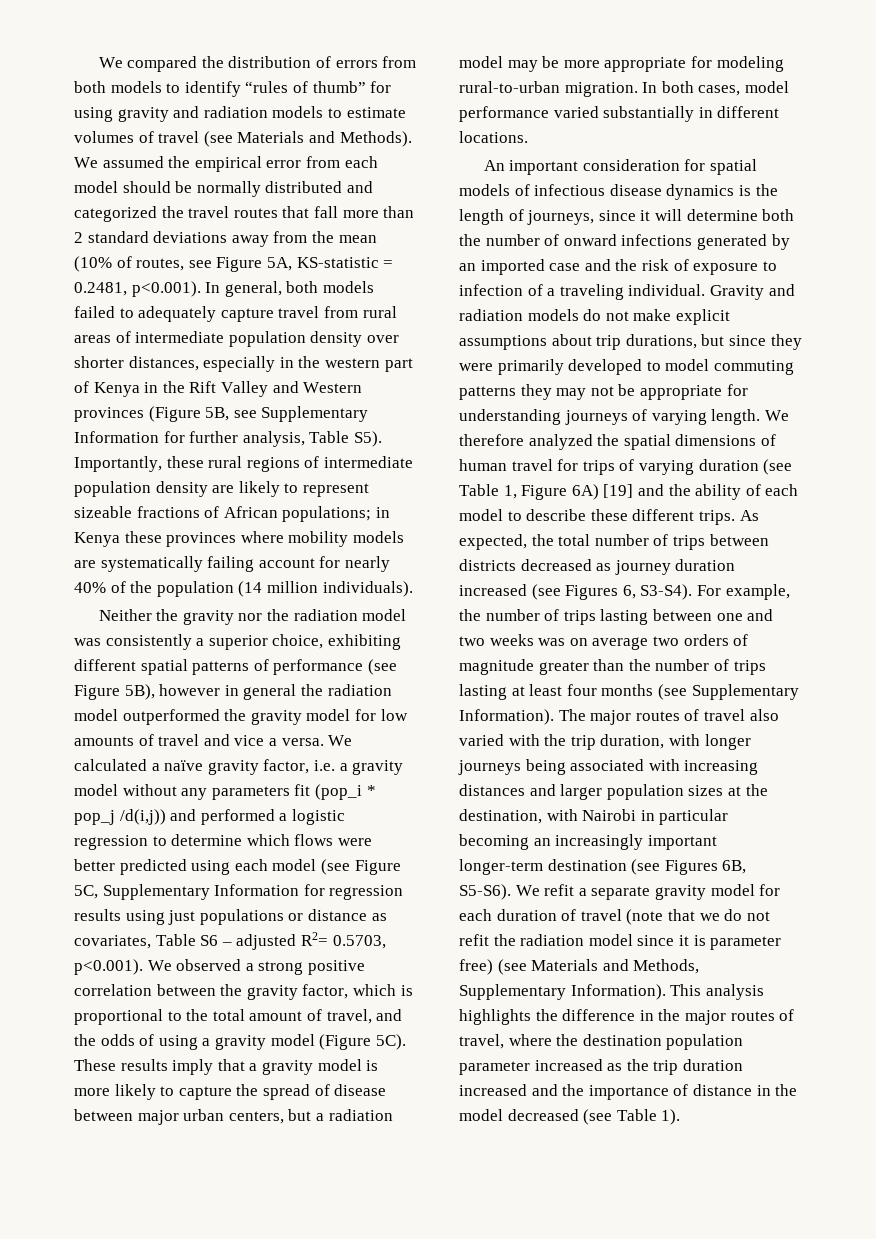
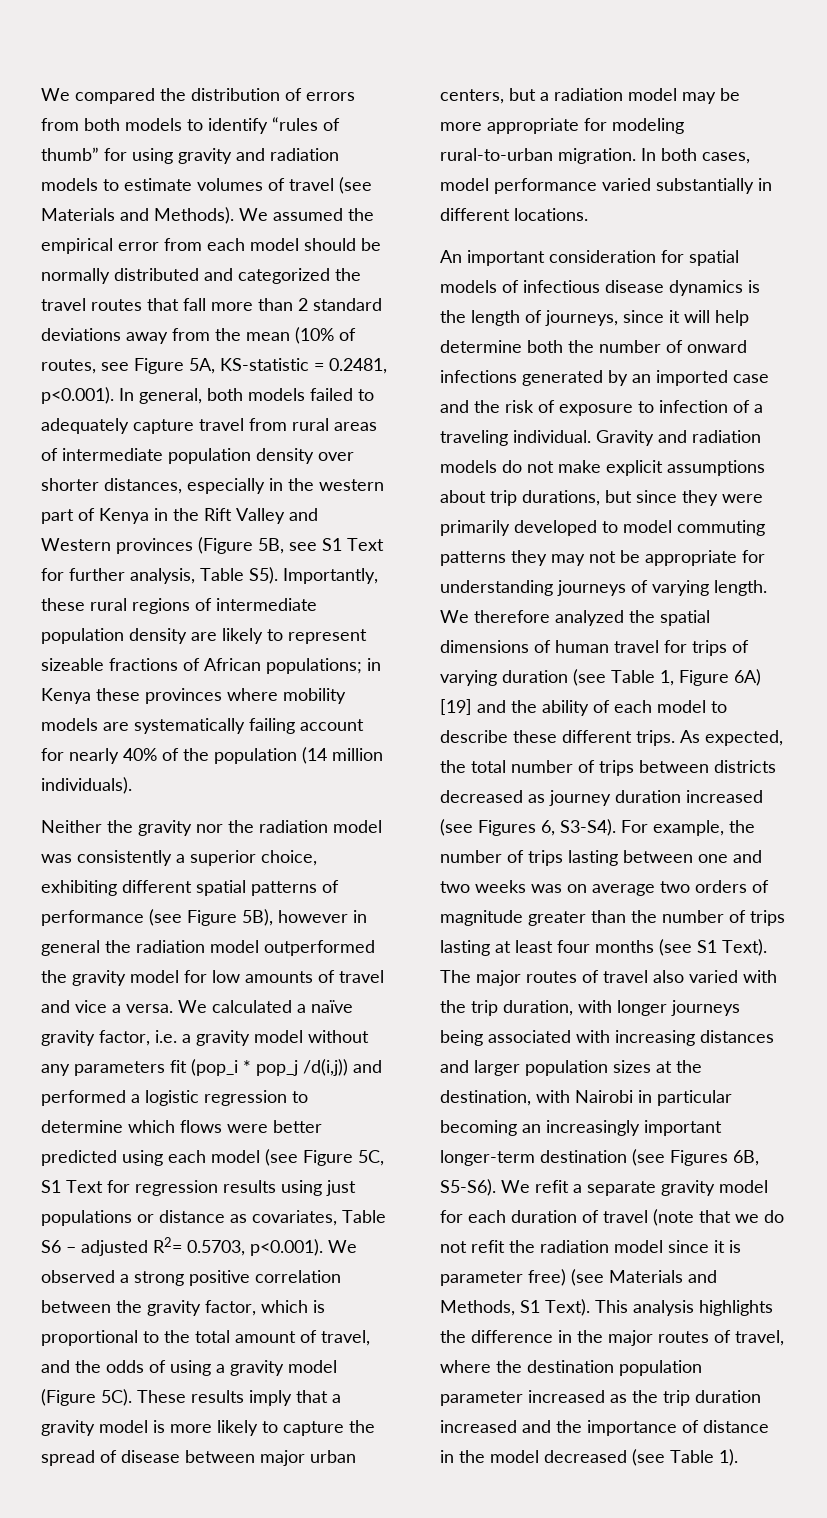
- We assumed the empirical error from each model should be normally distributed and categorized the travel routes that fall more than 2 standard deviations away from the mean (10% of routes, see Figure 5A, KS-statistic = 0.2481, p<0.001). In general, both models failed to adequately capture travel from rural areas of intermediate population density over shorter distances, especially in the western part of Kenya in the Rift Valley and Western provinces (Figure 5B, see Supplementary Information for further analysis, Table S5). Importantly, these rural regions of intermediate population density are likely to represent sizeable fractions of African populations;
+ We assumed the empirical error from each model should be normally distributed and categorized the travel routes that fall more than 2 standard deviations away from the mean (10% of routes, see Figure 5A, KS-statistic = 0.2481, p<0.001). In general, both models failed to adequately capture travel from rural areas of intermediate population density over shorter distances, especially in the western part of Kenya in the Rift Valley and Western provinces (Figure 5B, see S1 Text for further analysis, Table S5). Importantly, these rural regions of intermediate population density are likely to represent sizeable fractions of African populations;
- We calculated a naïve gravity factor, i.e. a gravity model without any parameters fit (pop_i * pop_j /d(i,j)) and performed a logistic regression to determine which flows were better predicted using each model (see Figure 5C, Supplementary Information for regression results using just populations or distance as covariates, Table S6 – adjusted R2= 0.5703, p<0.001). We observed a strong positive correlation between the gravity factor, which is proportional to the total amount of travel, and the odds of using a gravity model (Figure 5C).
+ We calculated a naïve gravity factor, i.e. a gravity model without any parameters fit (pop_i * pop_j /d(i,j)) and performed a logistic regression to determine which flows were better predicted using each model (see Figure 5C, S1 Text for regression results using just populations or distance as covariates, Table S6 – adjusted R2= 0.5703, p<0.001). We observed a strong positive correlation between the gravity factor, which is proportional to the total amount of travel, and the odds of using a gravity model (Figure 5C).
- An important consideration for spatial models of infectious disease dynamics is the length of journeys, since it will determine both the number of onward infections generated by an imported case and the risk of exposure to infection of a traveling individual.
+ An important consideration for spatial models of infectious disease dynamics is the length of journeys, since it will help determine both the number of onward infections generated by an imported case and the risk of exposure to infection of a traveling individual.
- For example, the number of trips lasting between one and two weeks was on average two orders of magnitude greater than the number of trips lasting at least four months (see Supplementary Information).
+ For example, the number of trips lasting between one and two weeks was on average two orders of magnitude greater than the number of trips lasting at least four months (see S1 Text).
- We refit a separate gravity model for each duration of travel (note that we do not refit the radiation model since it is parameter free) (see Materials and Methods, Supplementary Information).
+ We refit a separate gravity model for each duration of travel (note that we do not refit the radiation model since it is parameter free) (see Materials and Methods, S1 Text).

